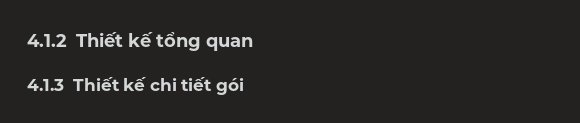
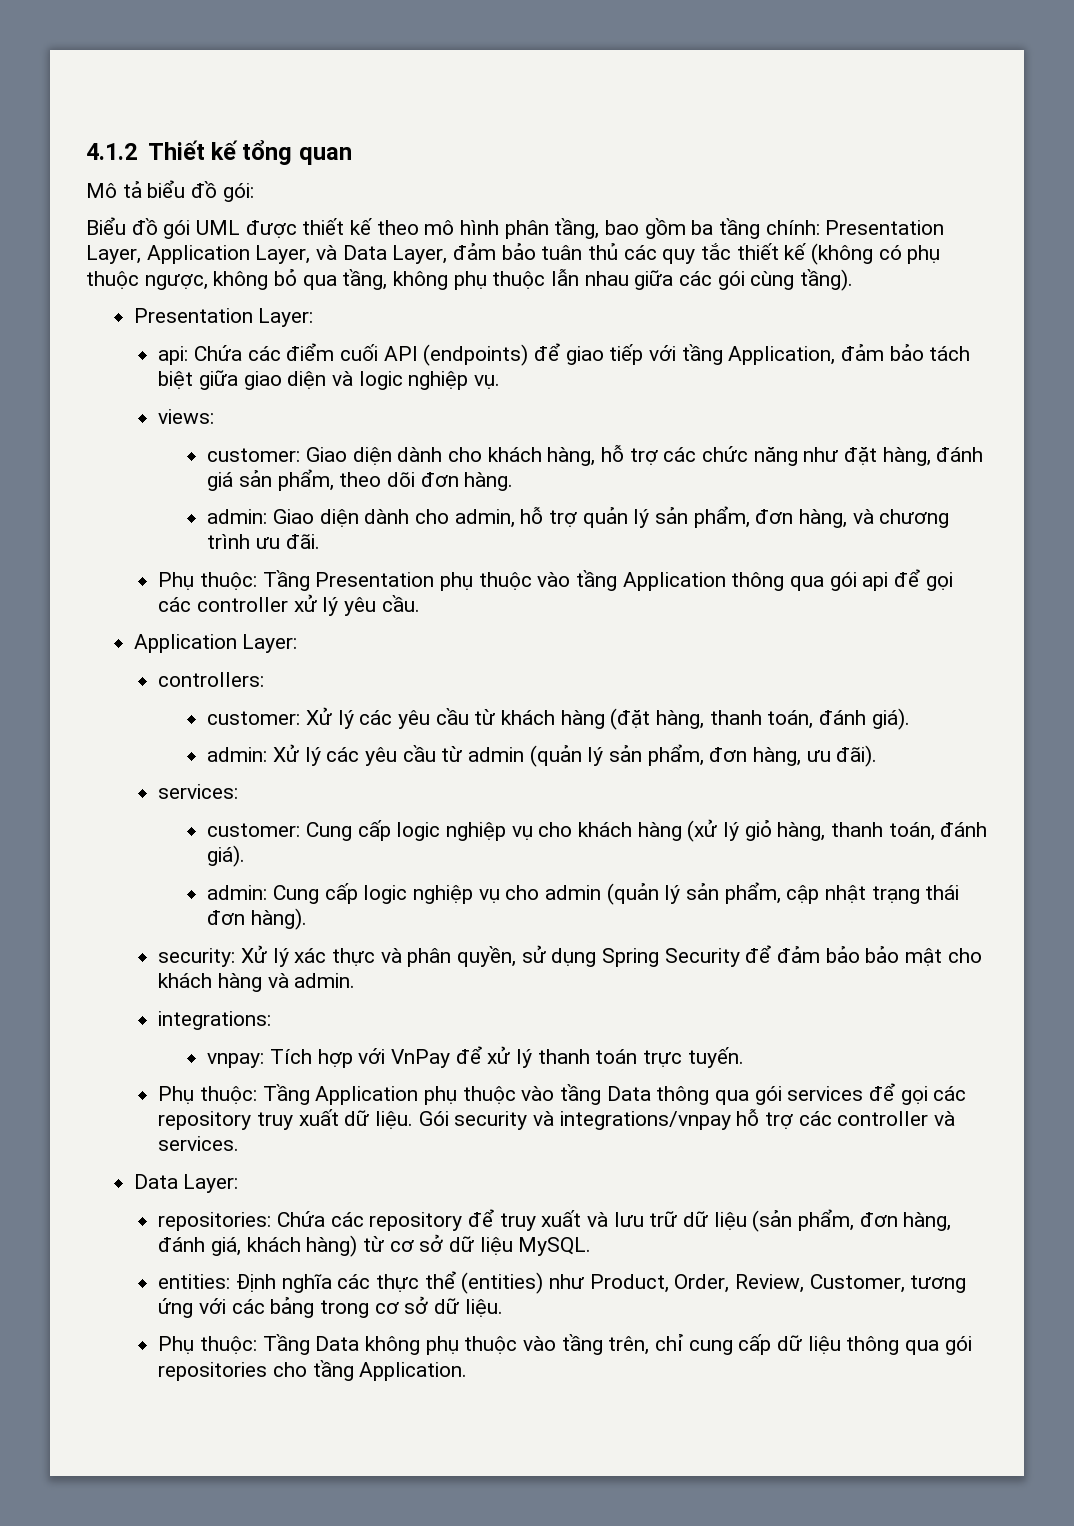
- 4.1.3 Thiết kế chi tiết gói
+ Mô tả biểu đồ gói:
+ Biểu đồ gói UML được thiết kế theo mô hình phân tầng, bao gồm ba tầng chính: Presentation Layer, Application Layer, và Data Layer, đảm bảo tuân thủ các quy tắc thiết kế (không có phụ thuộc ngược, không bỏ qua tầng, không phụ thuộc lẫn nhau giữa các gói cùng tầng).
+ Presentation Layer:
+ api: Chứa các điểm cuối API (endpoints) để giao tiếp với tầng Application, đảm bảo tách biệt giữa giao diện và logic nghiệp vụ.
+ views:
+ customer: Giao diện dành cho khách hàng, hỗ trợ các chức năng như đặt hàng, đánh giá sản phẩm, theo dõi đơn hàng.
+ admin: Giao diện dành cho admin, hỗ trợ quản lý sản phẩm, đơn hàng, và chương trình ưu đãi.
+ Phụ thuộc: Tầng Presentation phụ thuộc vào tầng Application thông qua gói api để gọi các controller xử lý yêu cầu.
+ Application Layer:
+ controllers:
+ customer: Xử lý các yêu cầu từ khách hàng (đặt hàng, thanh toán, đánh giá).
+ admin: Xử lý các yêu cầu từ admin (quản lý sản phẩm, đơn hàng, ưu đãi).
+ services:
+ customer: Cung cấp logic nghiệp vụ cho khách hàng (xử lý giỏ hàng, thanh toán, đánh giá).
+ admin: Cung cấp logic nghiệp vụ cho admin (quản lý sản phẩm, cập nhật trạng thái đơn hàng).
+ security: Xử lý xác thực và phân quyền, sử dụng Spring Security để đảm bảo bảo mật cho khách hàng và admin.
+ integrations:
+ vnpay: Tích hợp với VnPay để xử lý thanh toán trực tuyến.
+ Phụ thuộc: Tầng Application phụ thuộc vào tầng Data thông qua gói services để gọi các repository truy xuất dữ liệu. Gói security và integrations/vnpay hỗ trợ các controller và services.
+ Data Layer:
+ repositories: Chứa các repository để truy xuất và lưu trữ dữ liệu (sản phẩm, đơn hàng, đánh giá, khách hàng) từ cơ sở dữ liệu MySQL.
+ entities: Định nghĩa các thực thể (entities) như Product, Order, Review, Customer, tương ứng với các bảng trong cơ sở dữ liệu.
+ Phụ thuộc: Tầng Data không phụ thuộc vào tầng trên, chỉ cung cấp dữ liệu thông qua gói repositories cho tầng Application.

